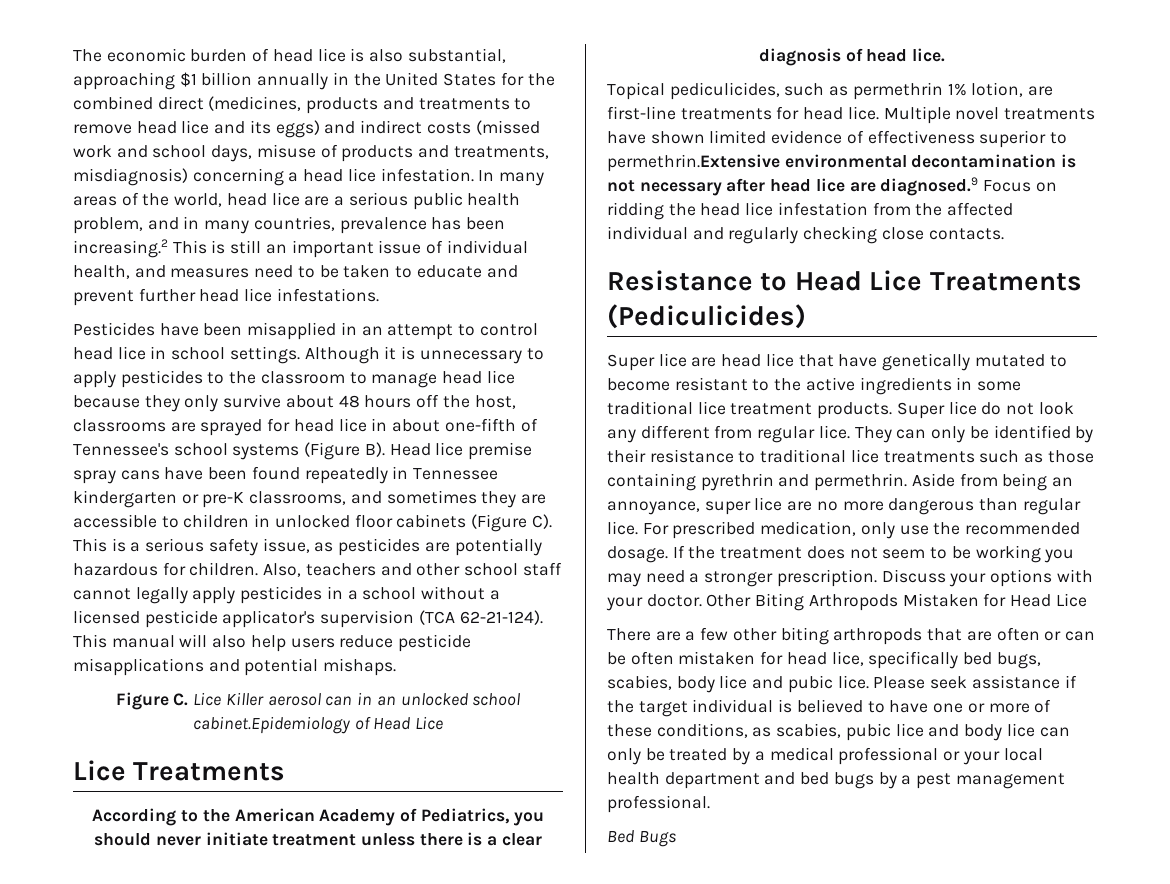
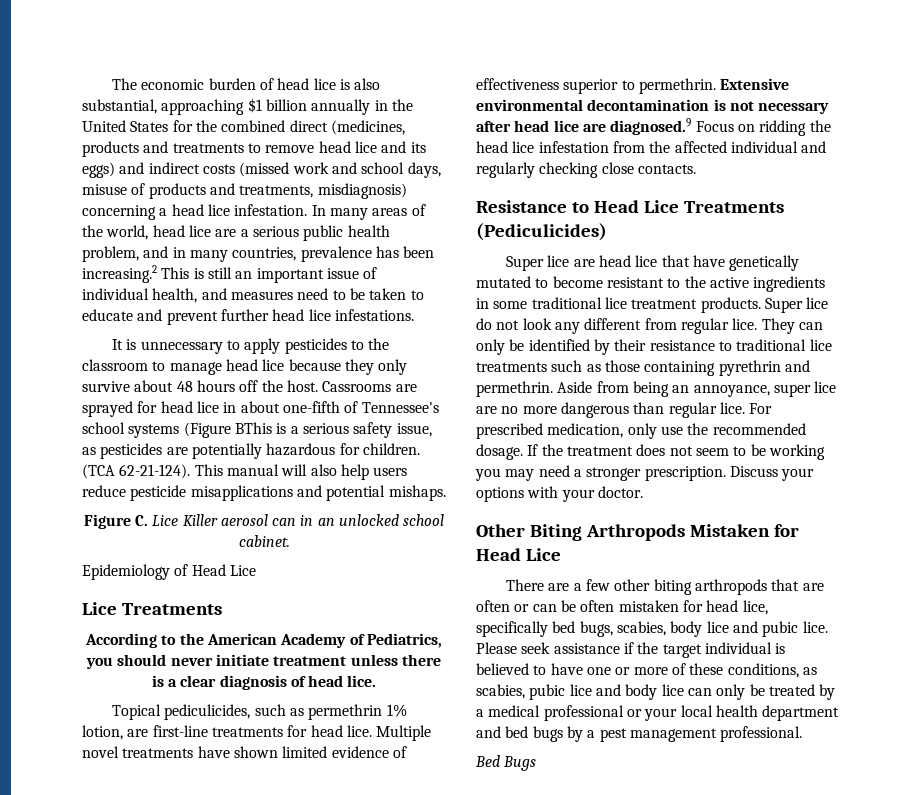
- Pesticides have been misapplied in an attempt to control head lice in school settings. Although it is unnecessary to apply pesticides to the classroom to manage head lice because they only survive about 48 hours off the host, classrooms are sprayed for head lice in about one-fifth of Tennessee's school systems (Figure B). Head lice premise spray cans have been found repeatedly in Tennessee kindergarten or pre-K classrooms, and sometimes they are accessible to children in unlocked floor cabinets (Figure C). This is a serious safety issue, as pesticides are potentially hazardous for children.
+ It is unnecessary to apply pesticides to the classroom to manage head lice because they only survive about 48 hours off the host. Cassrooms are sprayed for head lice in about one-fifth of Tennessee's school systems (Figure BThis is a serious safety issue, as pesticides are potentially hazardous for children.
- Also, teachers and other school staff cannot legally apply pesticides in a school without a licensed pesticide applicator's supervision (TCA 62-21-124).
+ (TCA 62-21-124).
- Figure C. Lice Killer aerosol can in an unlocked school cabinet.Epidemiology of Head Lice
+ Figure C. Lice Killer aerosol can in an unlocked school cabinet.
+ Epidemiology of Head Lice
- Multiple novel treatments have shown limited evidence of effectiveness superior to permethrin.Extensive environmental decontamination is not necessary after head lice are diagnosed.9 Focus on ridding the head lice infestation from the affected individual and regularly checking close contacts.
+ Multiple novel treatments have shown limited evidence of effectiveness superior to permethrin. Extensive environmental decontamination is not necessary after head lice are diagnosed.9 Focus on ridding the head lice infestation from the affected individual and regularly checking close contacts.
- Discuss your options with your doctor. Other Biting Arthropods Mistaken for Head Lice
+ Discuss your options with your doctor.
+ Other Biting Arthropods Mistaken for Head Lice

